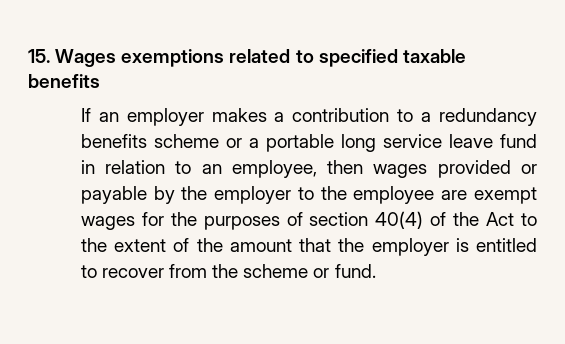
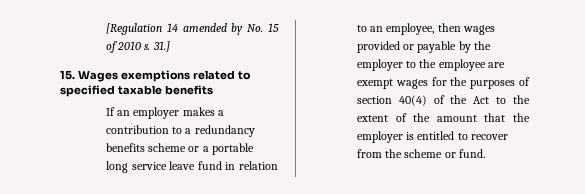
+ [Regulation 14 amended by No. 15 of 2010 s. 31.]

